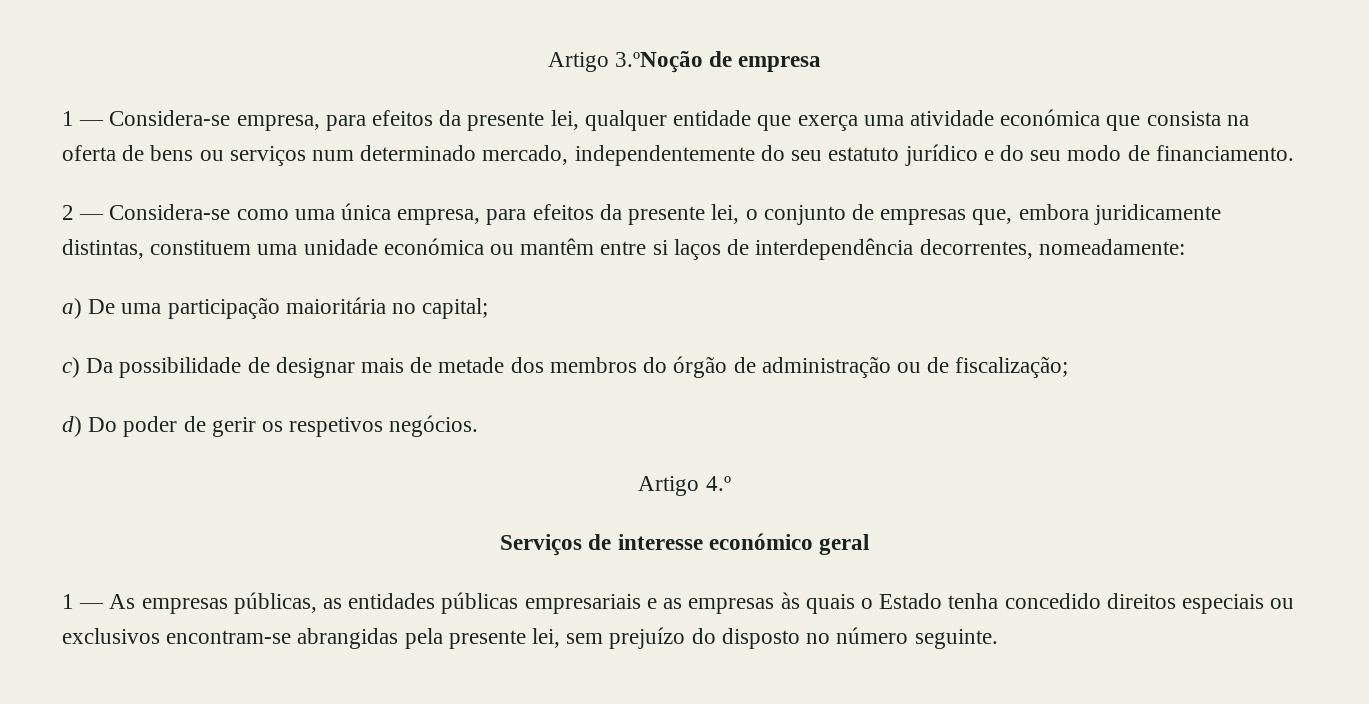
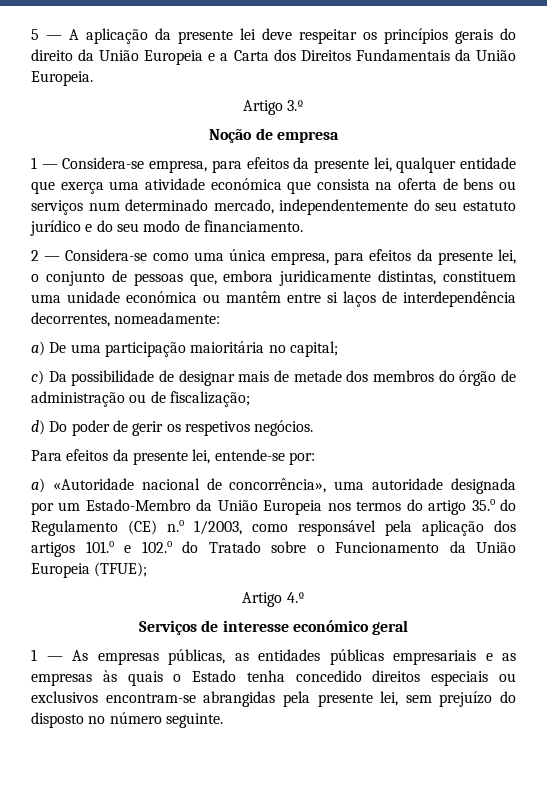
- Artigo 3.ºNoção de empresa
+ 5 — A aplicação da presente lei deve respeitar os princípios gerais do direito da União Europeia e a Carta dos Direitos Fundamentais da União Europeia.
+ Artigo 3.º
+ Noção de empresa
- 2 — Considera-se como uma única empresa, para efeitos da presente lei, o conjunto de empresas que, embora juridicamente distintas, constituem uma unidade económica ou mantêm entre si laços de interdependência decorrentes, nomeadamente:
+ 2 — Considera-se como uma única empresa, para efeitos da presente lei, o conjunto de pessoas que, embora juridicamente distintas, constituem uma unidade económica ou mantêm entre si laços de interdependência decorrentes, nomeadamente:
+ Para efeitos da presente lei, entende-se por:
+ a) «Autoridade nacional de concorrência», uma autoridade designada por um Estado-Membro da União Europeia nos termos do artigo 35.o do Regulamento (CE) n.o 1/2003, como responsável pela aplicação dos artigos 101.o e 102.o do Tratado sobre o Funcionamento da União Europeia (TFUE);

